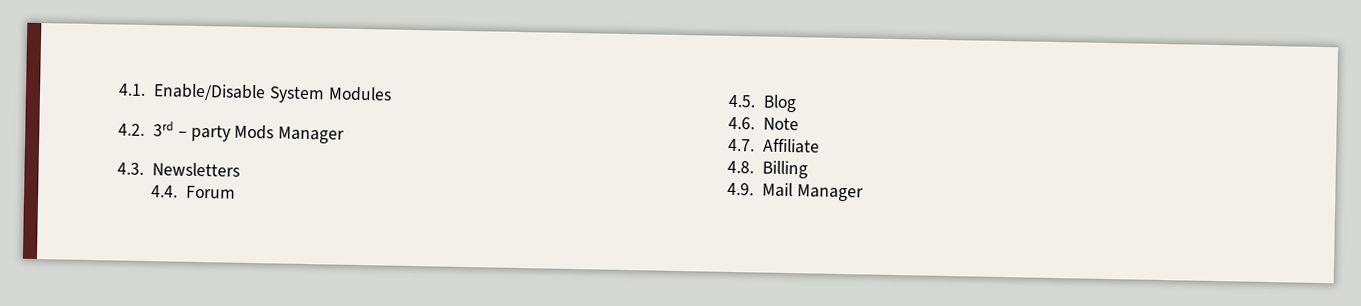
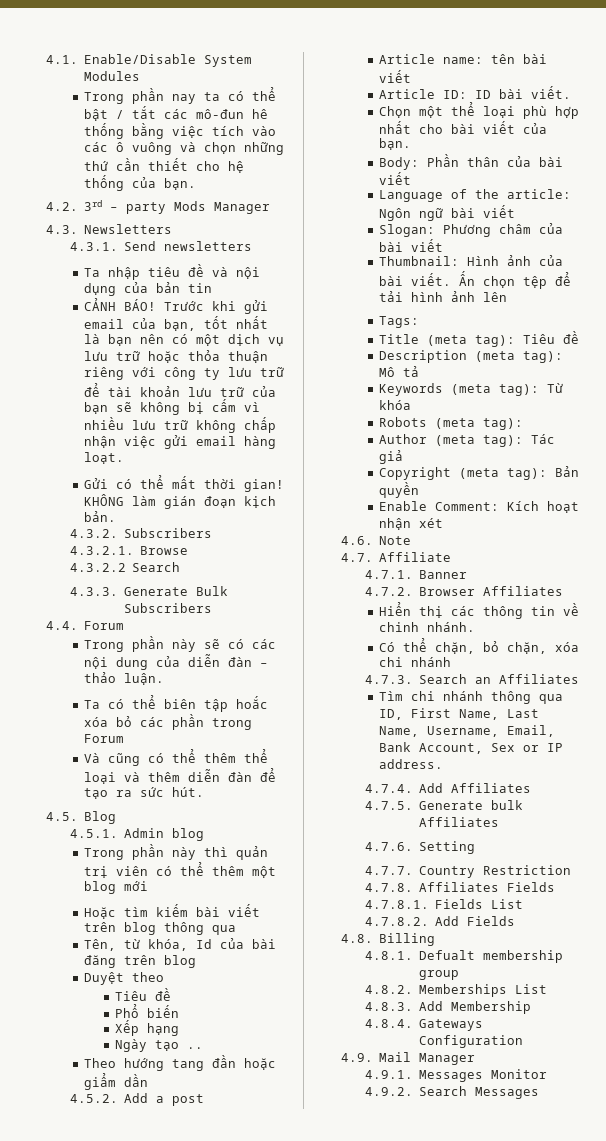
+ Trong phần nay ta có thể bật / tắt các mô-đun hê thống bằng việc tích vào các ô vuông và chọn những thứ cần thiết cho hệ thống của bạn.
+ 4.3.1. Send newsletters
+ Ta nhập tiêu đề và nội dụng của bản tin
+ CẢNH BÁO! Trước khi gửi email của bạn, tốt nhất là bạn nên có một dịch vụ lưu trữ hoặc thỏa thuận riêng với công ty lưu trữ để tài khoản lưu trữ của bạn sẽ không bị cấm vì nhiều lưu trữ không chấp nhận việc gửi email hàng loạt.
+ Gửi có thể mất thời gian! KHÔNG làm gián đoạn kịch bản.
+ 4.3.2. Subscribers
+ 4.3.2.1. Browse
+ 4.3.2.2 Search
+ 4.3.3. Generate Bulk Subscribers
  4.4. Forum
+ Trong phần này sẽ có các nội dung của diễn đàn – thảo luận.
+ Ta có thể biên tập hoắc xóa bỏ các phần trong Forum
+ Và cũng có thể thêm thể loại và thêm diễn đàn để tạo ra sức hút.
  4.5. Blog
+ 4.5.1. Admin blog
+ Trong phần này thì quản trị viên có thể thêm một blog mới
+ Hoặc tìm kiếm bài viết trên blog thông qua
+ Tên, từ khóa, Id của bài đăng trên blog
+ Duyệt theo
+ Tiêu đề
+ Phổ biến
+ Xếp hạng
+ Ngày tạo ..
+ Theo hướng tang đần hoặc giẩm dần
+ 4.5.2. Add a post
+ Article name: tên bài viết
+ Article ID: ID bài viết.
+ Chọn một thể loại phù hợp nhất cho bài viết của bạn.
+ Body: Phần thân của bài viết
+ Language of the article: Ngôn ngữ bài viết
+ Slogan: Phương châm của bài viết
+ Thumbnail: Hình ảnh của bài viết. Ấn chọn tệp để tải hình ảnh lên
+ Tags:
+ Title (meta tag): Tiêu đề
+ Description (meta tag): Mô tả
+ Keywords (meta tag): Từ khóa
+ Robots (meta tag):
+ Author (meta tag): Tác giả
+ Copyright (meta tag): Bản quyền
+ Enable Comment: Kích hoạt nhận xét
  4.6. Note
  4.7. Affiliate
+ 4.7.1. Banner
+ 4.7.2. Browser Affiliates
+ Hiển thị các thông tin về chinh nhánh.
+ Có thể chặn, bỏ chặn, xóa chi nhánh
+ 4.7.3. Search an Affiliates
+ Tìm chi nhánh thông qua ID, First Name, Last Name, Username, Email, Bank Account, Sex or IP address.
+ 4.7.4. Add Affiliates
+ 4.7.5. Generate bulk Affiliates
+ 4.7.6. Setting
+ 4.7.7. Country Restriction
+ 4.7.8. Affiliates Fields
+ 4.7.8.1. Fields List
+ 4.7.8.2. Add Fields
  4.8. Billing
+ 4.8.1. Defualt membership group
+ 4.8.2. Memberships List
+ 4.8.3. Add Membership
+ 4.8.4. Gateways Configuration
  4.9. Mail Manager
+ 4.9.1. Messages Monitor
+ 4.9.2. Search Messages

